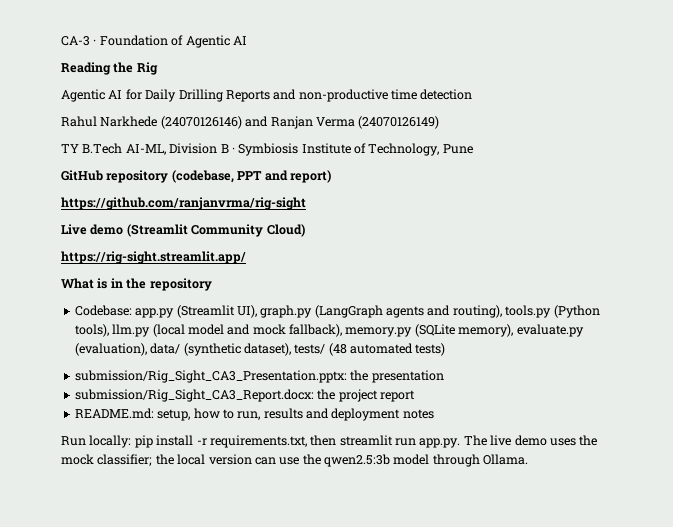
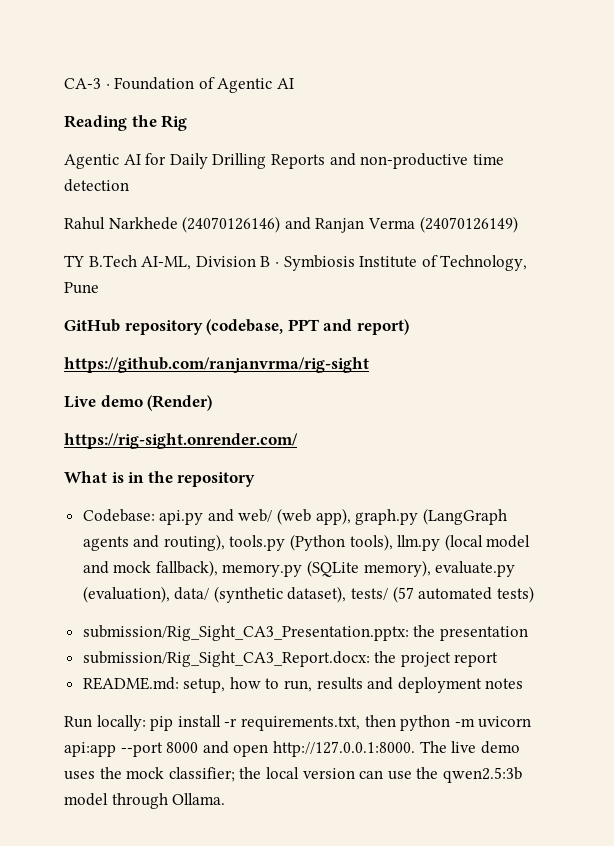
- Live demo (Streamlit Community Cloud)
- https://rig-sight.streamlit.app/
+ Live demo (Render)
+ https://rig-sight.onrender.com/
- Codebase: app.py (Streamlit UI), graph.py (LangGraph agents and routing), tools.py (Python tools), llm.py (local model and mock fallback), memory.py (SQLite memory), evaluate.py (evaluation), data/ (synthetic dataset), tests/ (48 automated tests)
+ Codebase: api.py and web/ (web app), graph.py (LangGraph agents and routing), tools.py (Python tools), llm.py (local model and mock fallback), memory.py (SQLite memory), evaluate.py (evaluation), data/ (synthetic dataset), tests/ (57 automated tests)
- Run locally: pip install -r requirements.txt, then streamlit run app.py. The live demo uses the mock classifier; the local version can use the qwen2.5:3b model through Ollama.
+ Run locally: pip install -r requirements.txt, then python -m uvicorn api:app --port 8000 and open http://127.0.0.1:8000. The live demo uses the mock classifier; the local version can use the qwen2.5:3b model through Ollama.

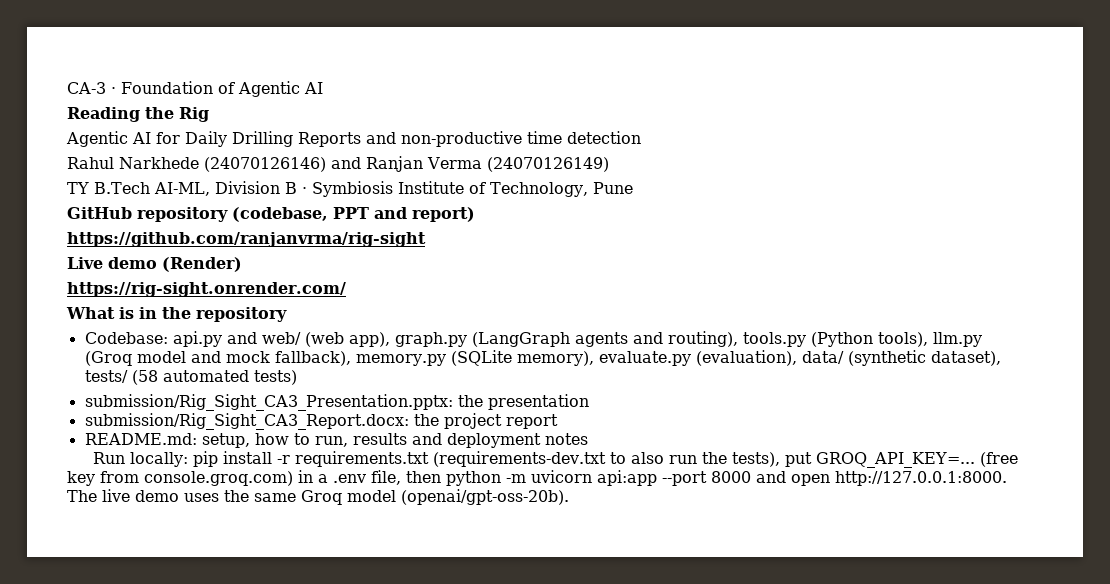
- Codebase: api.py and web/ (web app), graph.py (LangGraph agents and routing), tools.py (Python tools), llm.py (local model and mock fallback), memory.py (SQLite memory), evaluate.py (evaluation), data/ (synthetic dataset), tests/ (57 automated tests)
+ Codebase: api.py and web/ (web app), graph.py (LangGraph agents and routing), tools.py (Python tools), llm.py (Groq model and mock fallback), memory.py (SQLite memory), evaluate.py (evaluation), data/ (synthetic dataset), tests/ (58 automated tests)
- Run locally: pip install -r requirements.txt, then python -m uvicorn api:app --port 8000 and open http://127.0.0.1:8000. The live demo uses the mock classifier; the local version can use the qwen2.5:3b model through Ollama.
+ Run locally: pip install -r requirements.txt (requirements-dev.txt to also run the tests), put GROQ_API_KEY=... (free key from console.groq.com) in a .env file, then python -m uvicorn api:app --port 8000 and open http://127.0.0.1:8000. The live demo uses the same Groq model (openai/gpt-oss-20b).

